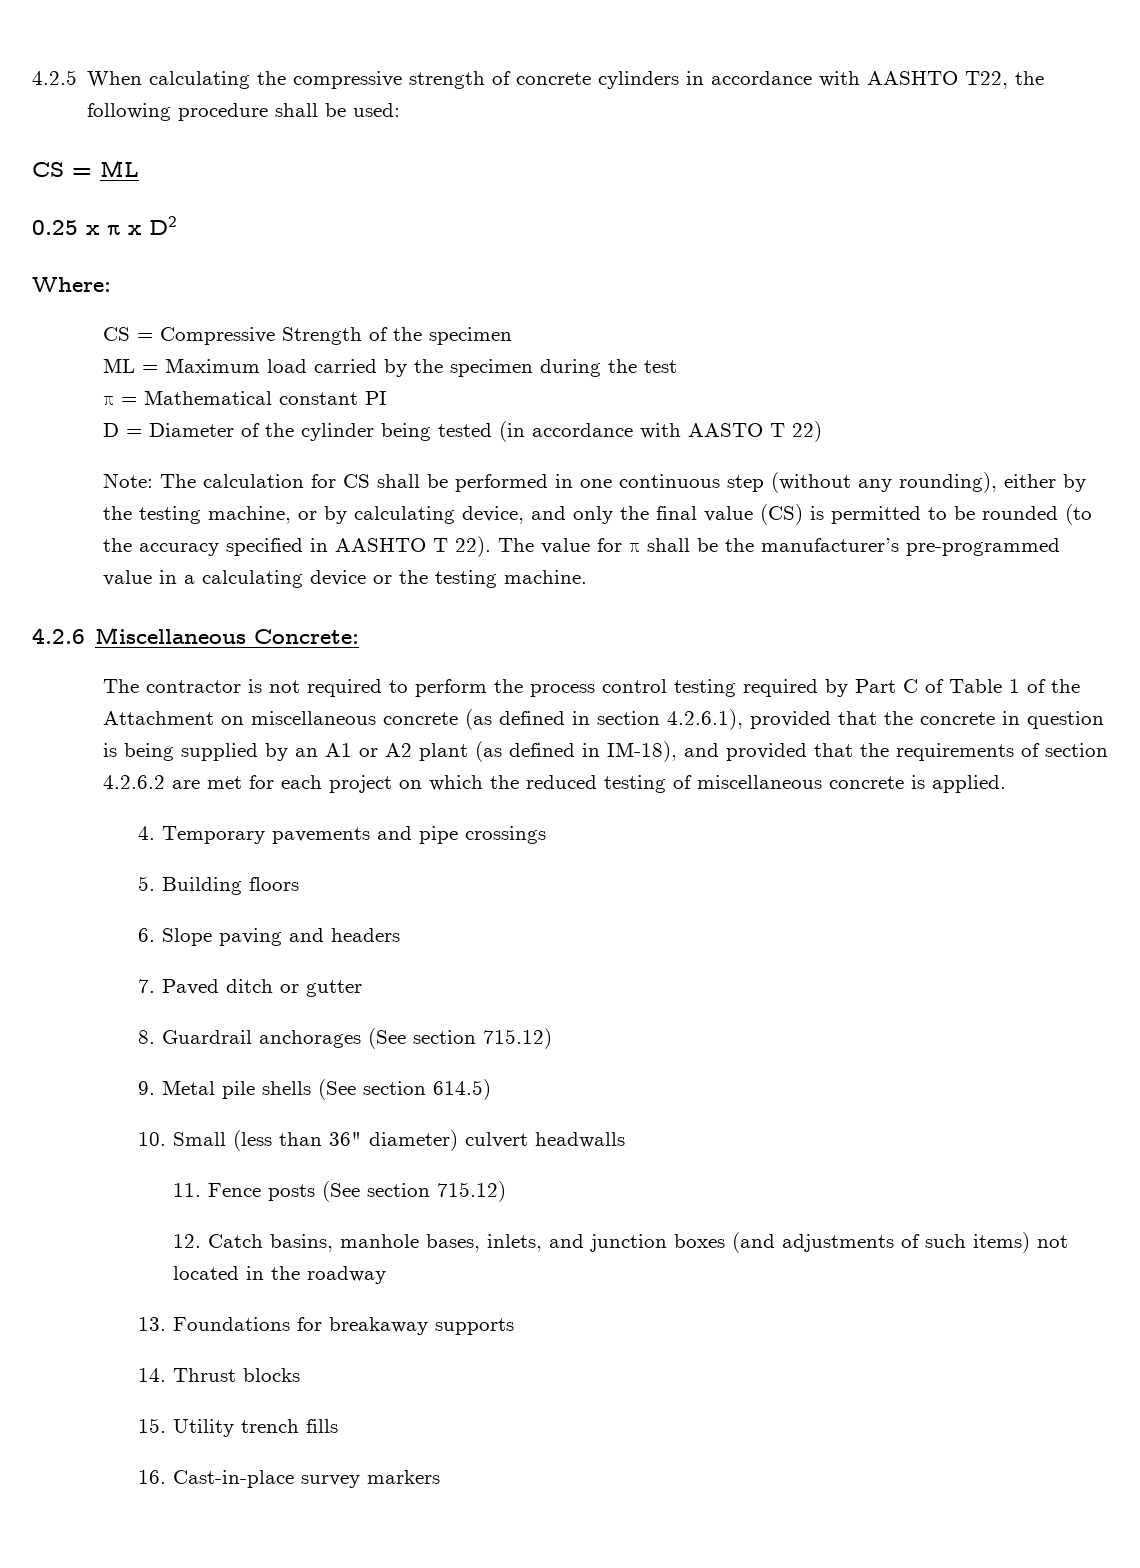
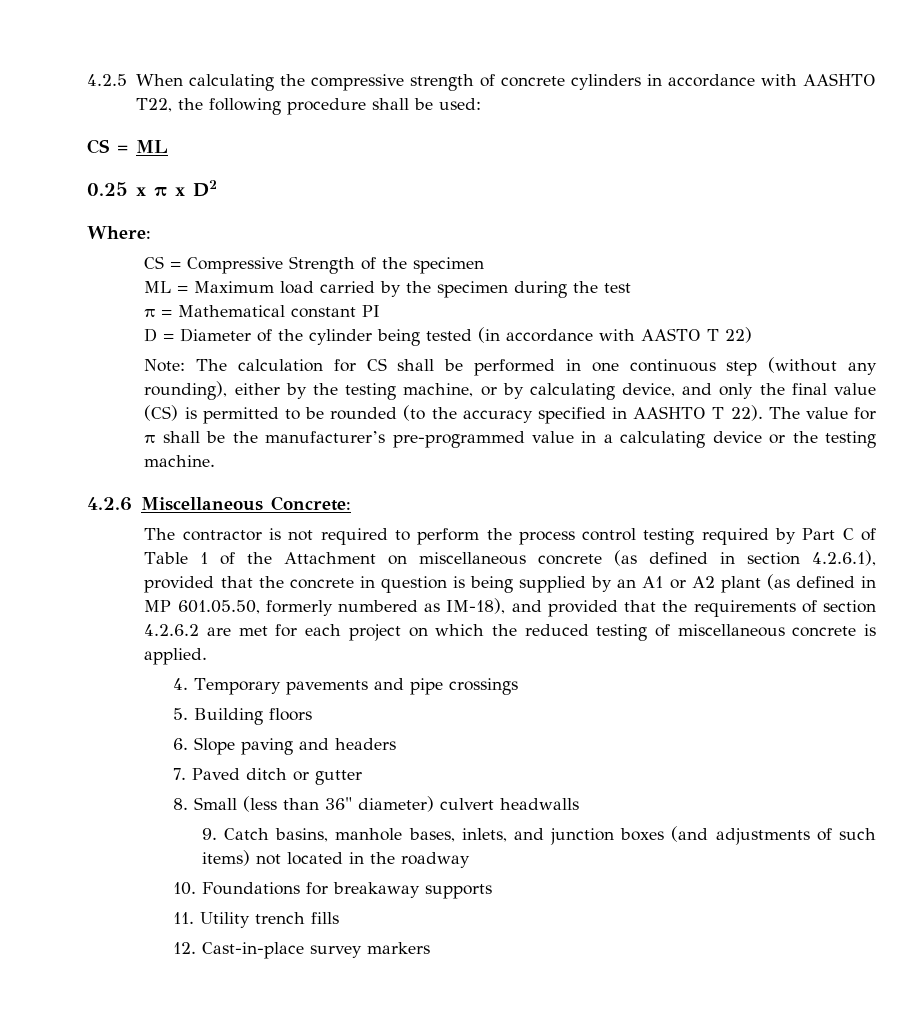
- The contractor is not required to perform the process control testing required by Part C of Table 1 of the Attachment on miscellaneous concrete (as defined in section 4.2.6.1), provided that the concrete in question is being supplied by an A1 or A2 plant (as defined in IM-18), and provided that the requirements of section 4.2.6.2 are met for each project on which the reduced testing of miscellaneous concrete is applied.
+ The contractor is not required to perform the process control testing required by Part C of Table 1 of the Attachment on miscellaneous concrete (as defined in section 4.2.6.1), provided that the concrete in question is being supplied by an A1 or A2 plant (as defined in MP 601.05.50, formerly numbered as IM-18), and provided that the requirements of section 4.2.6.2 are met for each project on which the reduced testing of miscellaneous concrete is applied.
- 8. Guardrail anchorages (See section 715.12)
- 9. Metal pile shells (See section 614.5)
- 10. Small (less than 36" diameter) culvert headwalls
+ 8. Small (less than 36" diameter) culvert headwalls
- 11. Fence posts (See section 715.12)
- 12. Catch basins, manhole bases, inlets, and junction boxes (and adjustments of such items) not located in the roadway
+ 9. Catch basins, manhole bases, inlets, and junction boxes (and adjustments of such items) not located in the roadway
- 13. Foundations for breakaway supports
+ 10. Foundations for breakaway supports
- 14. Thrust blocks
- 15. Utility trench fills
+ 11. Utility trench fills
- 16. Cast-in-place survey markers
+ 12. Cast-in-place survey markers

